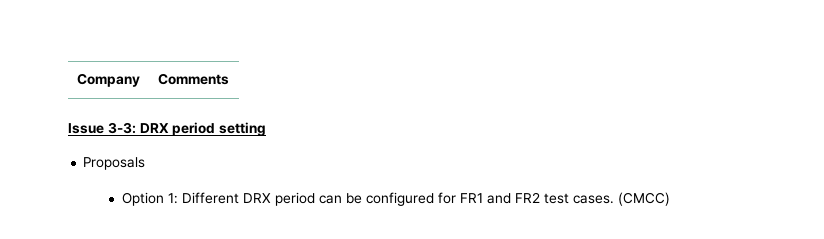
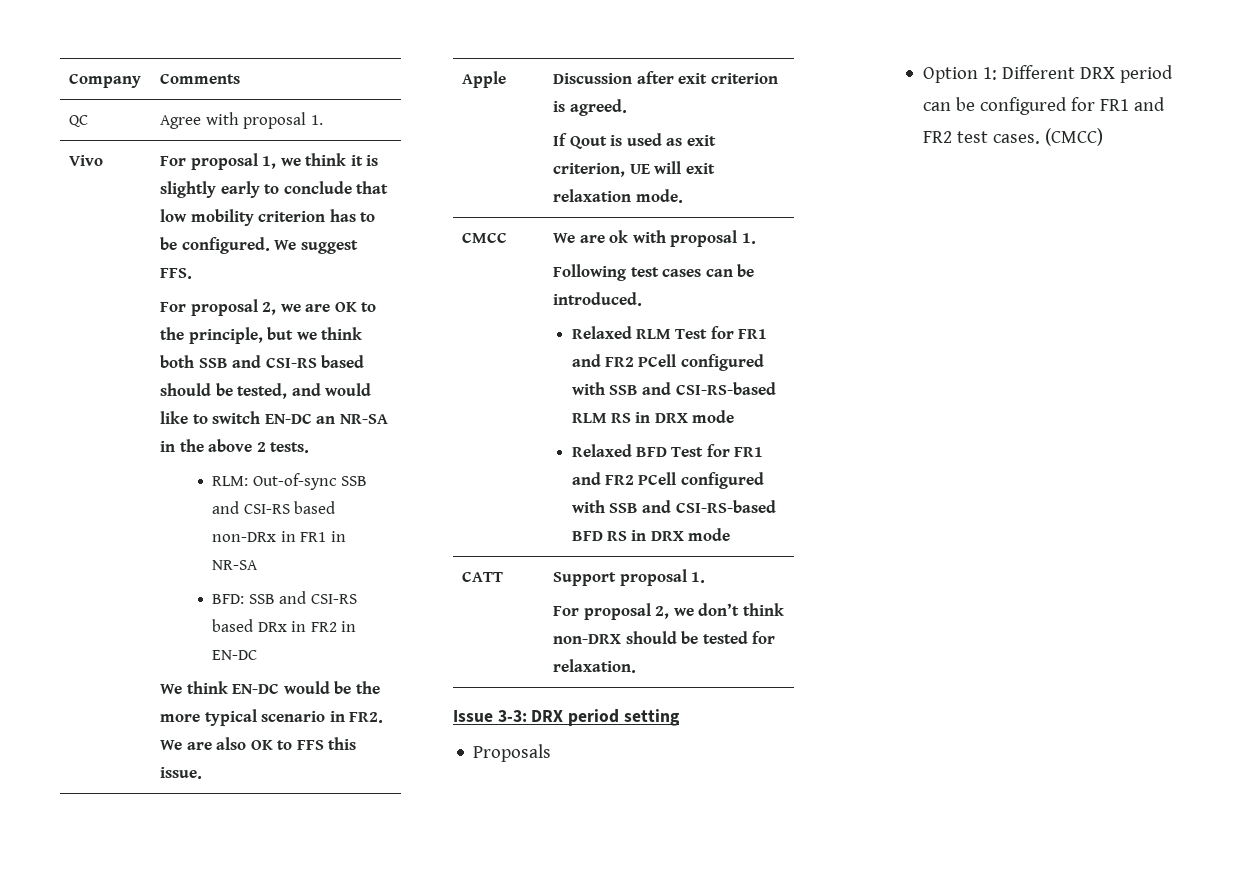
+ QC | Agree with proposal 1.
+ Vivo | For proposal 1, we think it is slightly early to conclude that low mobility criterion has to be configured. We suggest FFS.
+ For proposal 2, we are OK to the principle, but we think both SSB and CSI-RS based should be tested, and would like to switch EN-DC an NR-SA in the above 2 tests.
+ RLM: Out-of-sync SSB and CSI-RS based non-DRx in FR1 in NR-SA
+ BFD: SSB and CSI-RS based DRx in FR2 in EN-DC
+ We think EN-DC would be the more typical scenario in FR2. We are also OK to FFS this issue.
+ Apple | Discussion after exit criterion is agreed.
+ If Qout is used as exit criterion, UE will exit relaxation mode.
+ CMCC | We are ok with proposal 1.
+ Following test cases can be introduced.
+ Relaxed RLM Test for FR1 and FR2 PCell configured with SSB and CSI-RS-based RLM RS in DRX mode
+ Relaxed BFD Test for FR1 and FR2 PCell configured with SSB and CSI-RS-based BFD RS in DRX mode
+ CATT | Support proposal 1.
+ For proposal 2, we don’t think non-DRX should be tested for relaxation.

